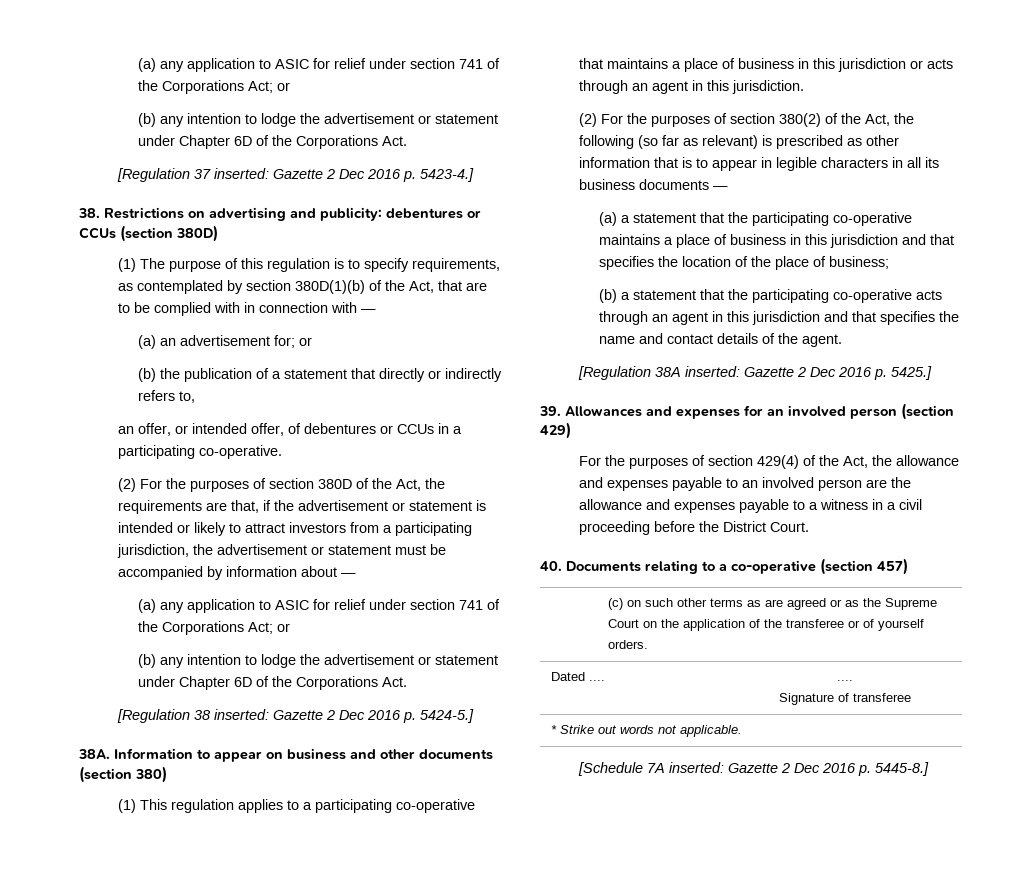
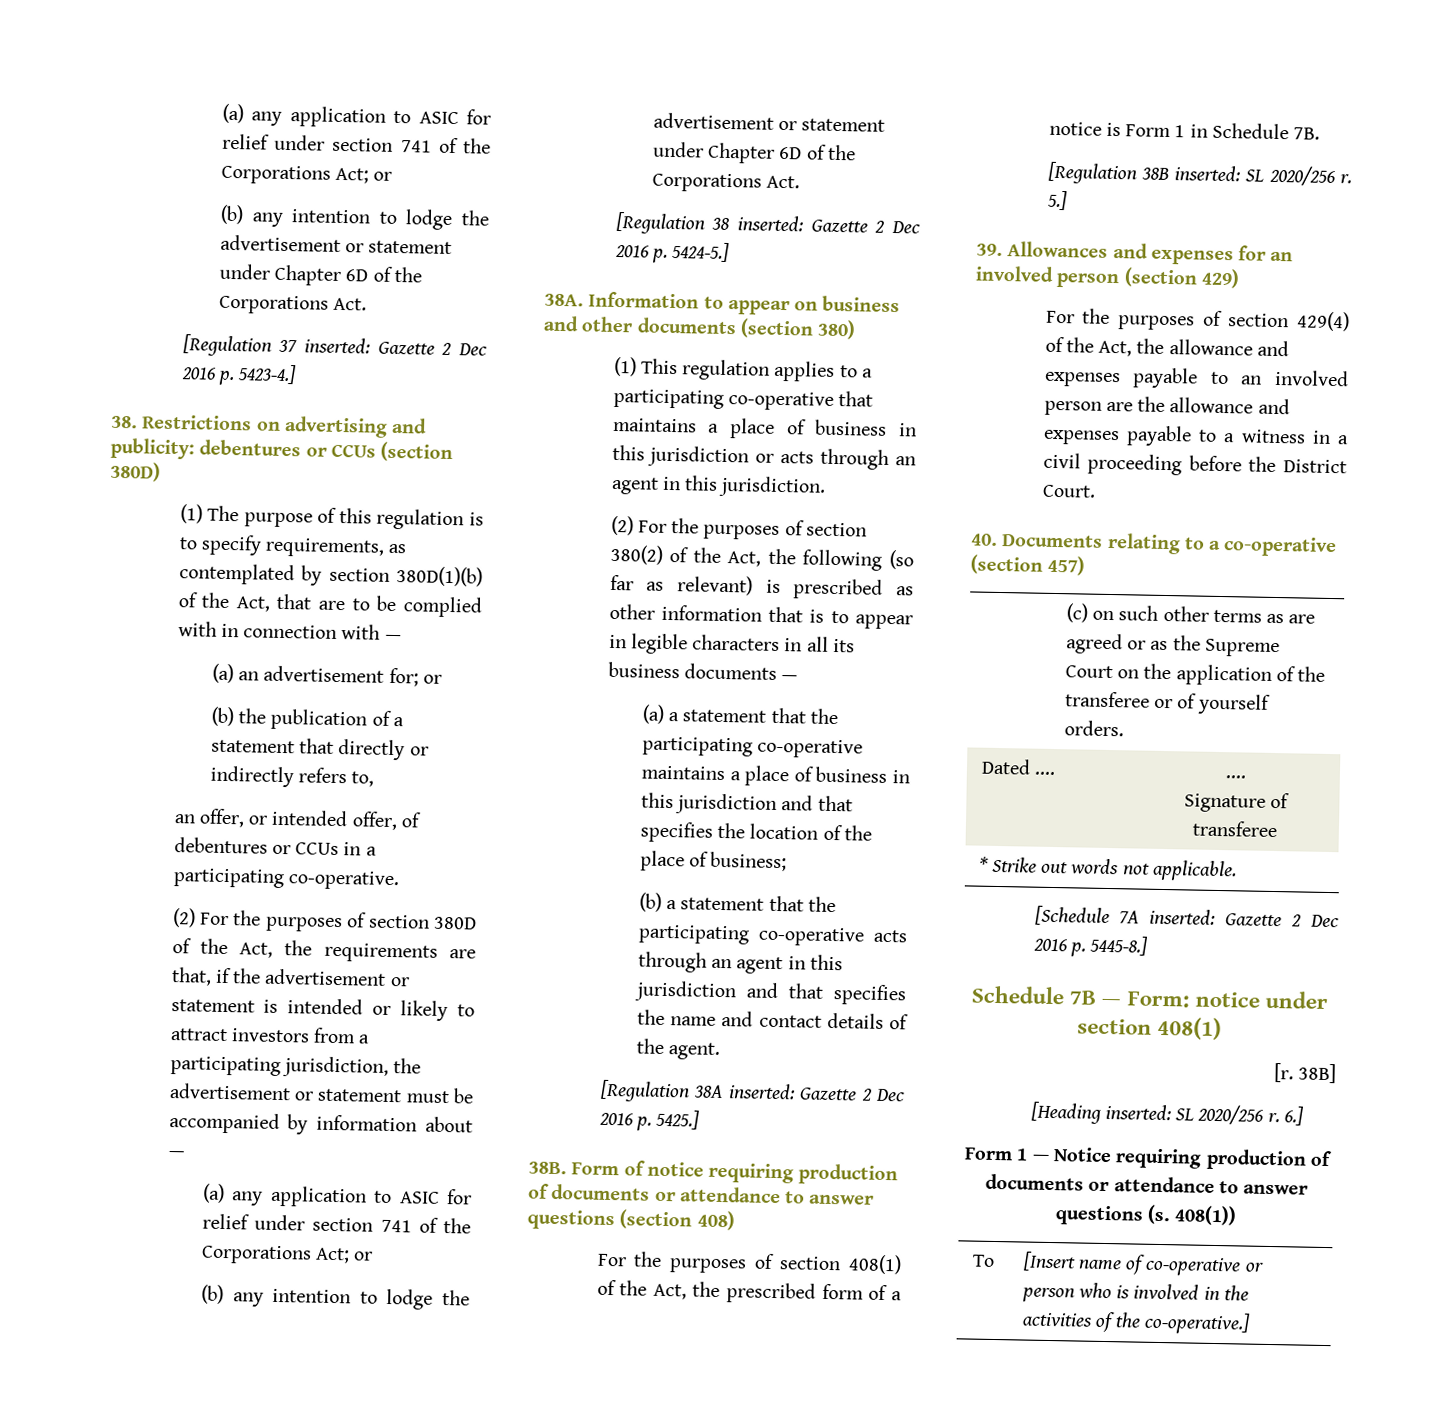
+ 38B. Form of notice requiring production of documents or attendance to answer questions (section 408)
+ For the purposes of section 408(1) of the Act, the prescribed form of a notice is Form 1 in Schedule 7B.
+ [Regulation 38B inserted: SL 2020/256 r. 5.]
+ Schedule 7B — Form: notice under section 408(1)
+ [r. 38B]
+ [Heading inserted: SL 2020/256 r. 6.]
+ Form 1 — Notice requiring production of documents or attendance to answer questions (s. 408(1))
+ To | [Insert name of co-operative or person who is involved in the activities of the co-operative.]

